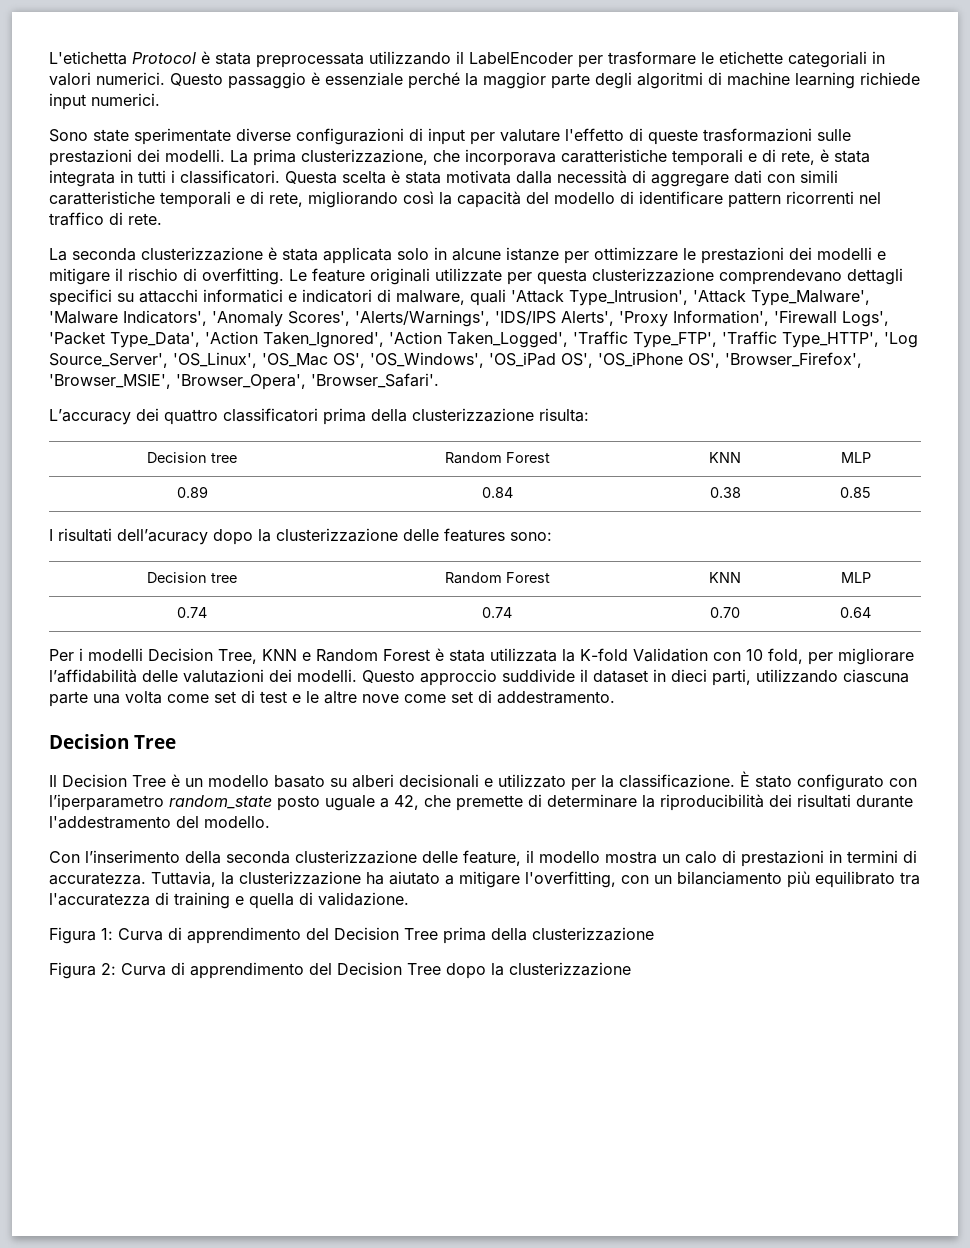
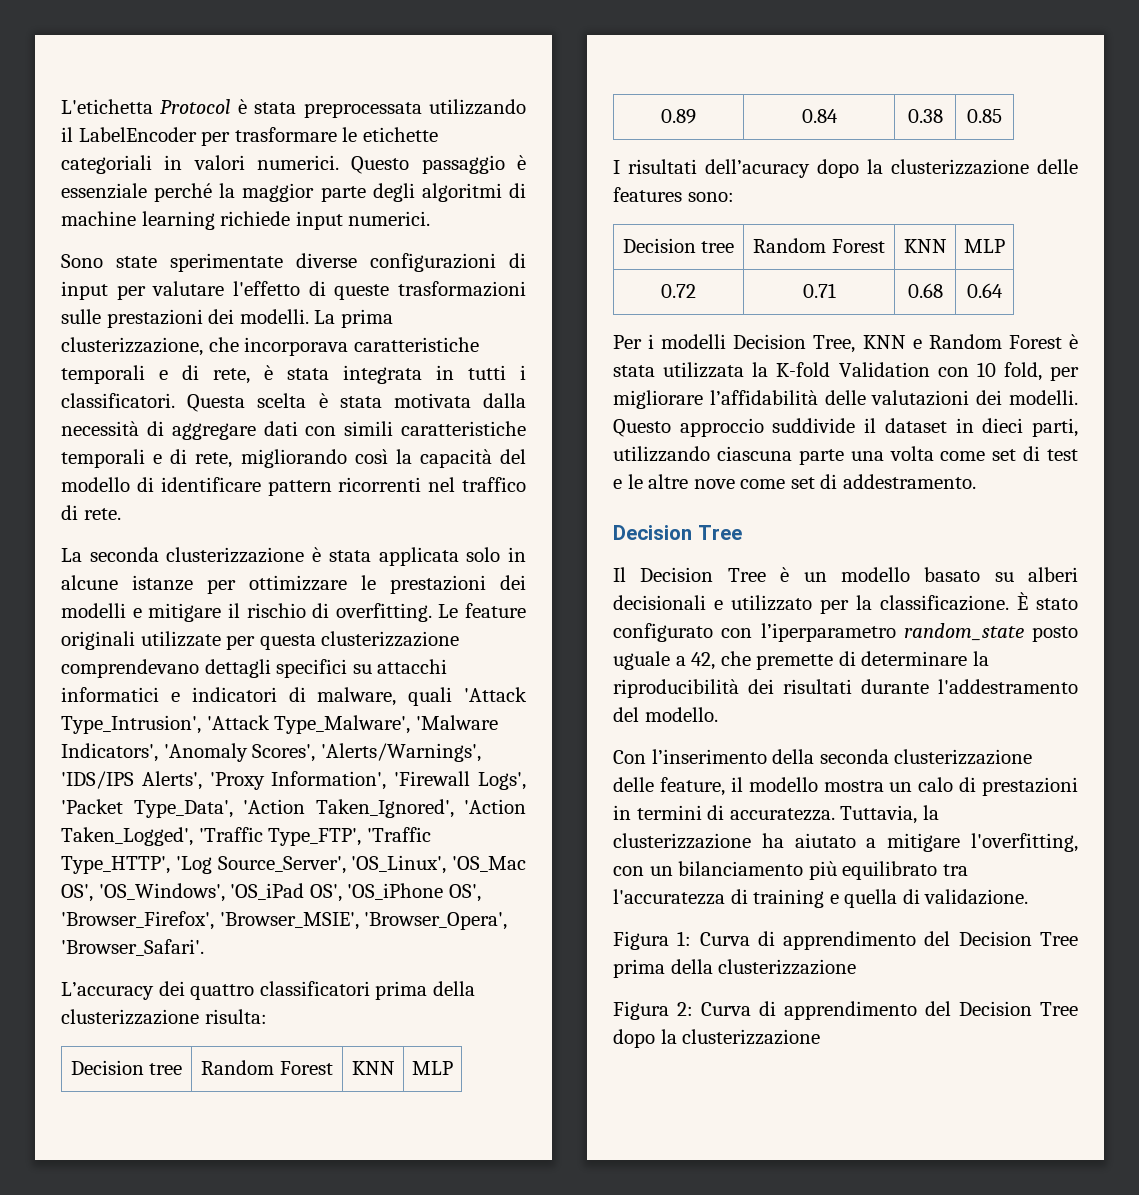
- 0.74 | 0.74 | 0.70 | 0.64
+ 0.72 | 0.71 | 0.68 | 0.64

